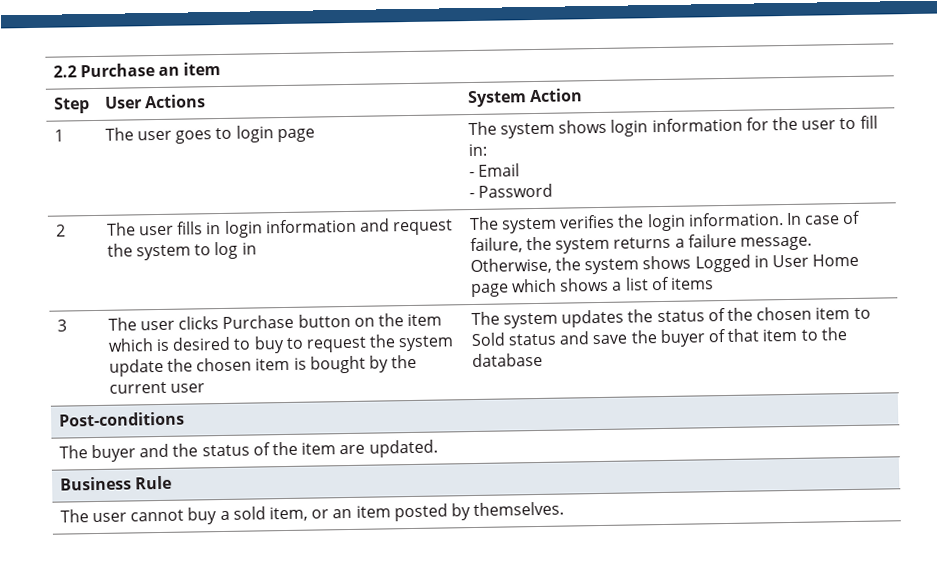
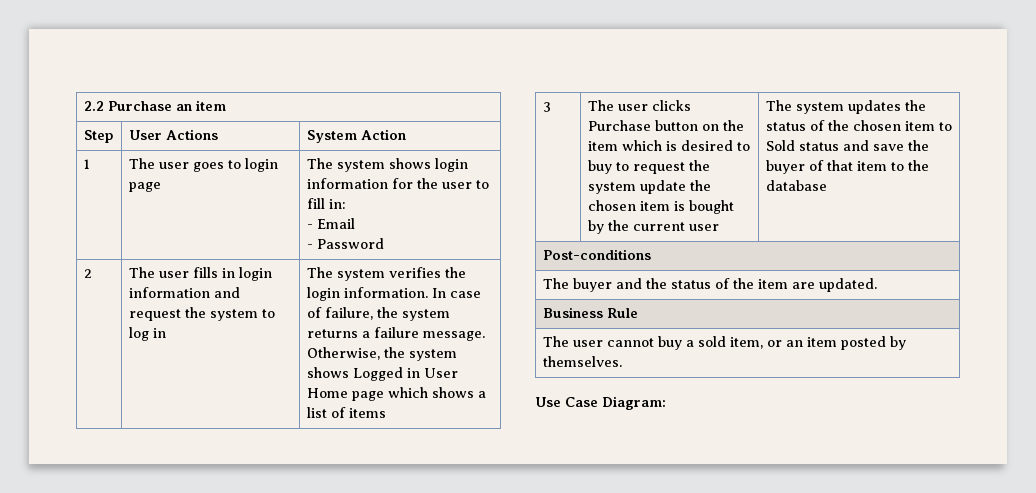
+ Use Case Diagram:

